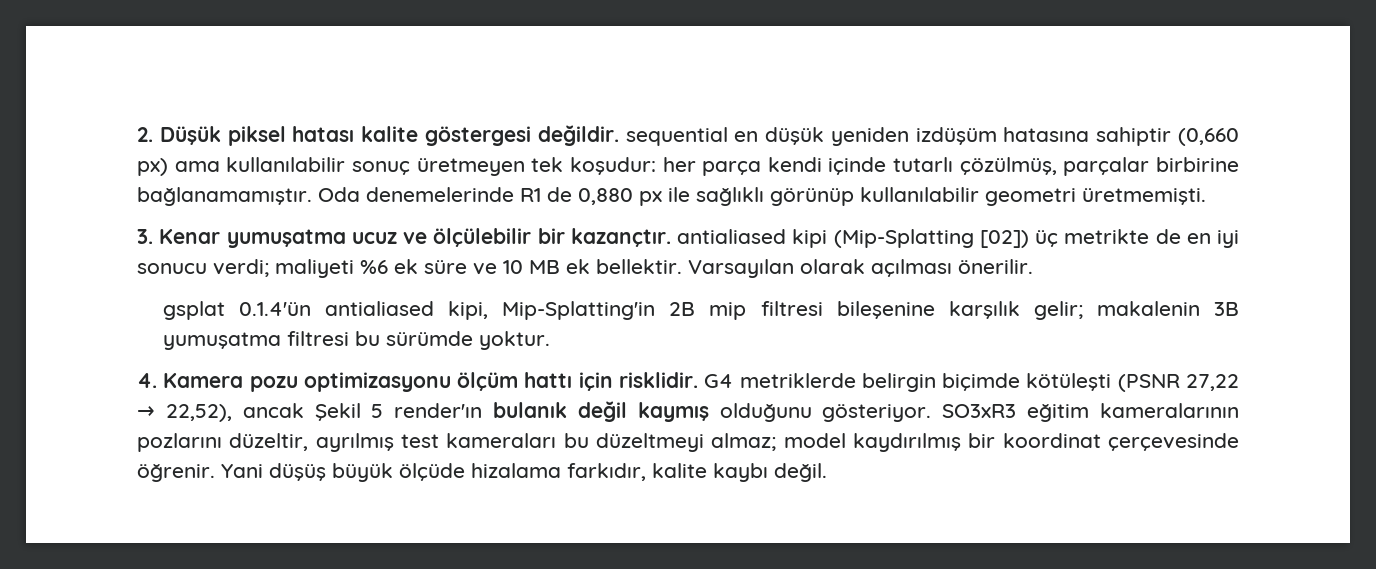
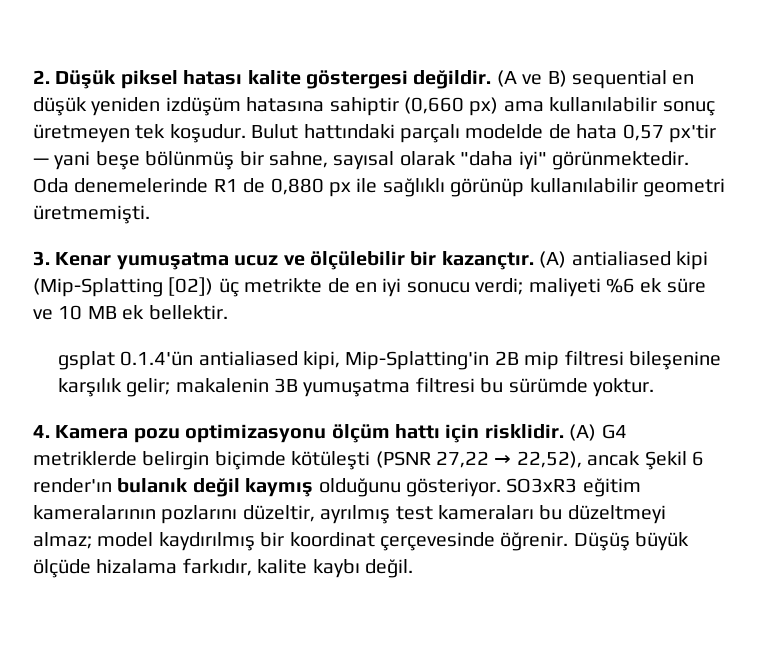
- 2. Düşük piksel hatası kalite göstergesi değildir. sequential en düşük yeniden izdüşüm hatasına sahiptir (0,660 px) ama kullanılabilir sonuç üretmeyen tek koşudur: her parça kendi içinde tutarlı çözülmüş, parçalar birbirine bağlanamamıştır.
+ 2. Düşük piksel hatası kalite göstergesi değildir. (A ve B) sequential en düşük yeniden izdüşüm hatasına sahiptir (0,660 px) ama kullanılabilir sonuç üretmeyen tek koşudur. Bulut hattındaki parçalı modelde de hata 0,57 px'tir — yani beşe bölünmüş bir sahne, sayısal olarak "daha iyi" görünmektedir.
- 3. Kenar yumuşatma ucuz ve ölçülebilir bir kazançtır. antialiased kipi (Mip-Splatting [02]) üç metrikte de en iyi sonucu verdi; maliyeti %6 ek süre ve 10 MB ek bellektir. Varsayılan olarak açılması önerilir.
+ 3. Kenar yumuşatma ucuz ve ölçülebilir bir kazançtır. (A) antialiased kipi (Mip-Splatting [02]) üç metrikte de en iyi sonucu verdi; maliyeti %6 ek süre ve 10 MB ek bellektir.
- G4 metriklerde belirgin biçimde kötüleşti (PSNR 27,22 → 22,52), ancak Şekil 5 render'ın bulanık değil kaymış olduğunu gösteriyor.
+ (A) G4 metriklerde belirgin biçimde kötüleşti (PSNR 27,22 → 22,52), ancak Şekil 6 render'ın bulanık değil kaymış olduğunu gösteriyor.
- Yani düşüş büyük ölçüde hizalama farkıdır, kalite kaybı değil.
+ Düşüş büyük ölçüde hizalama farkıdır, kalite kaybı değil.

